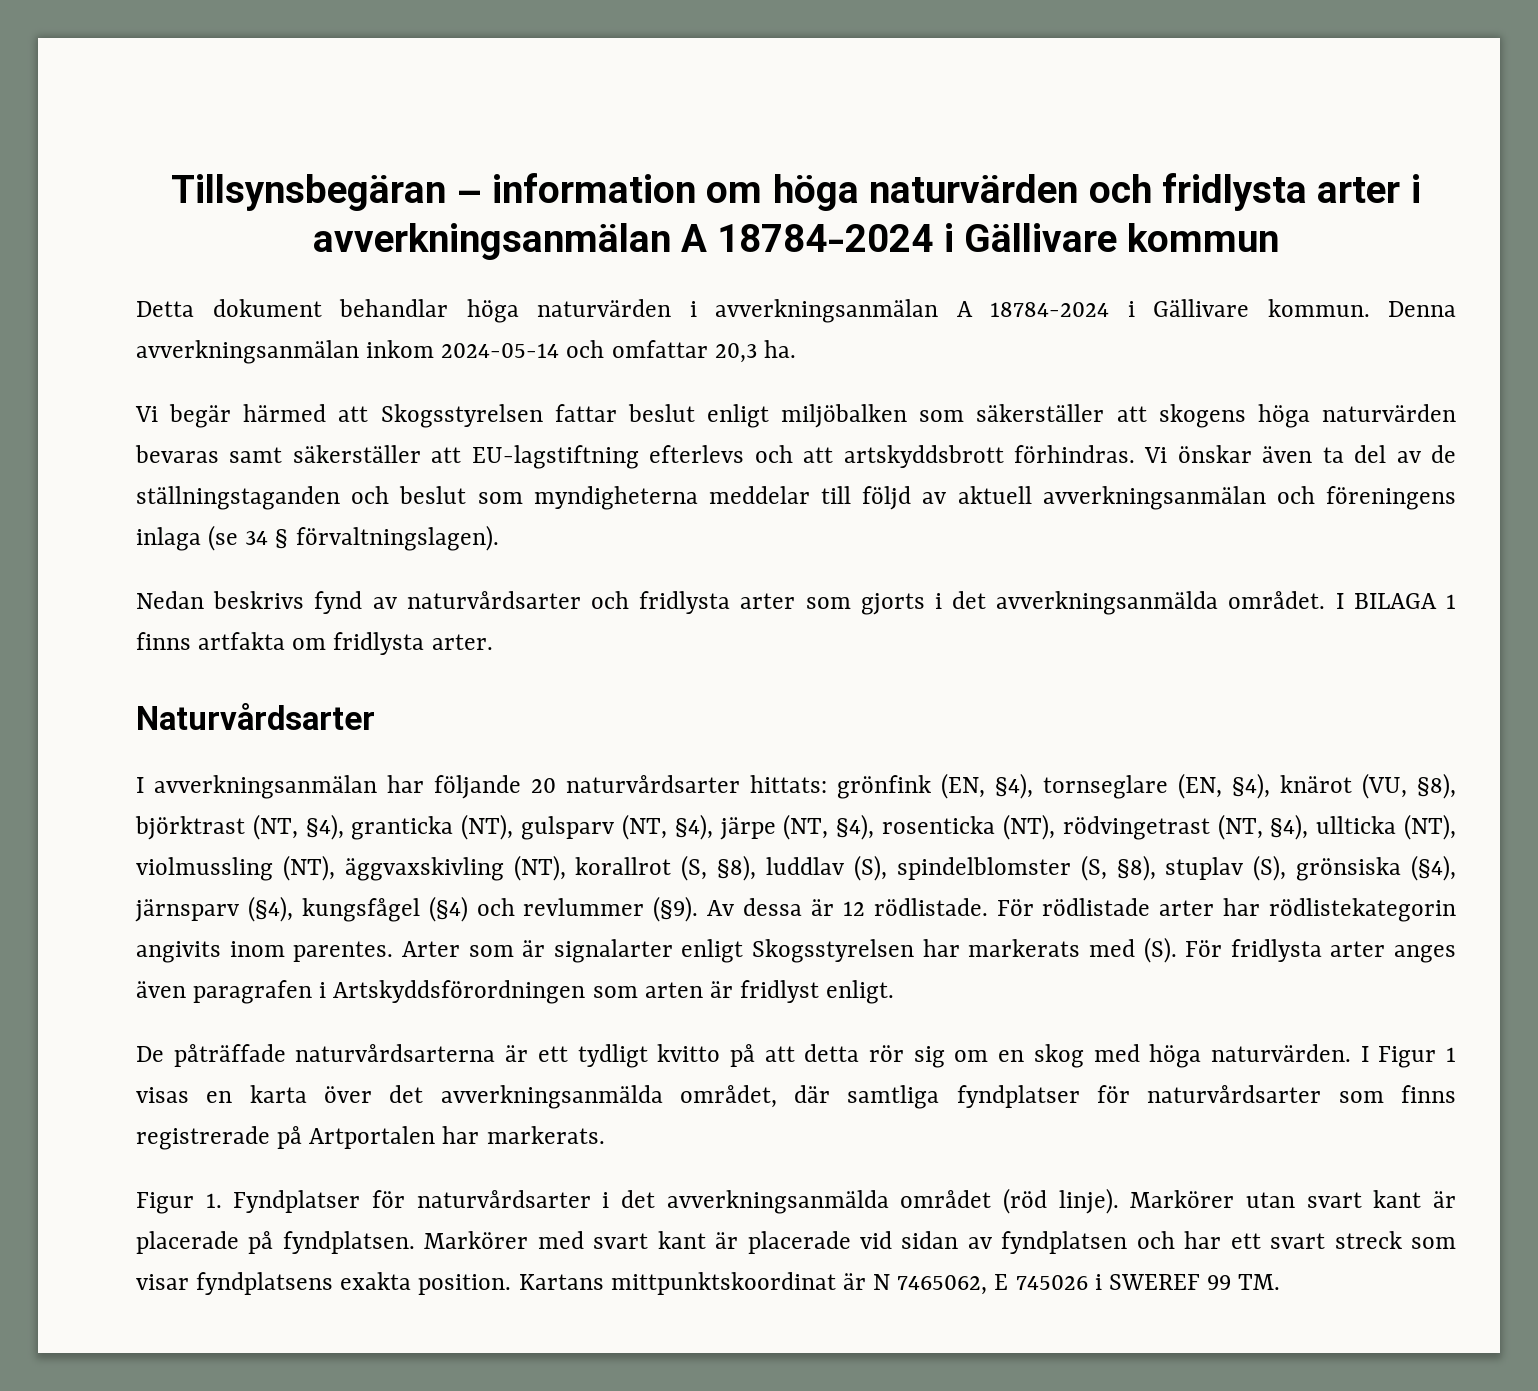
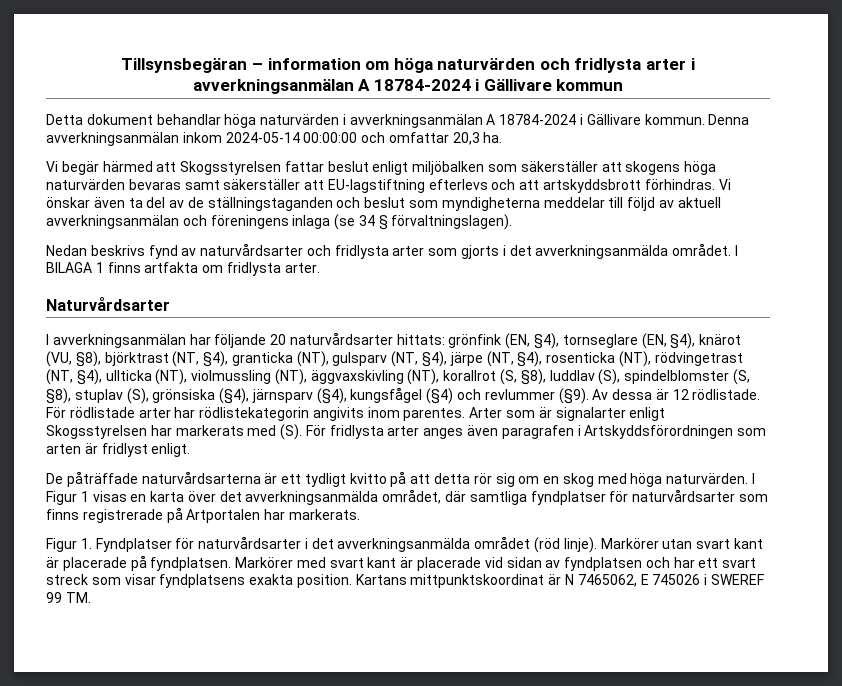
- Denna avverkningsanmälan inkom 2024-05-14 och omfattar 20,3 ha.
+ Denna avverkningsanmälan inkom 2024-05-14 00:00:00 och omfattar 20,3 ha.

